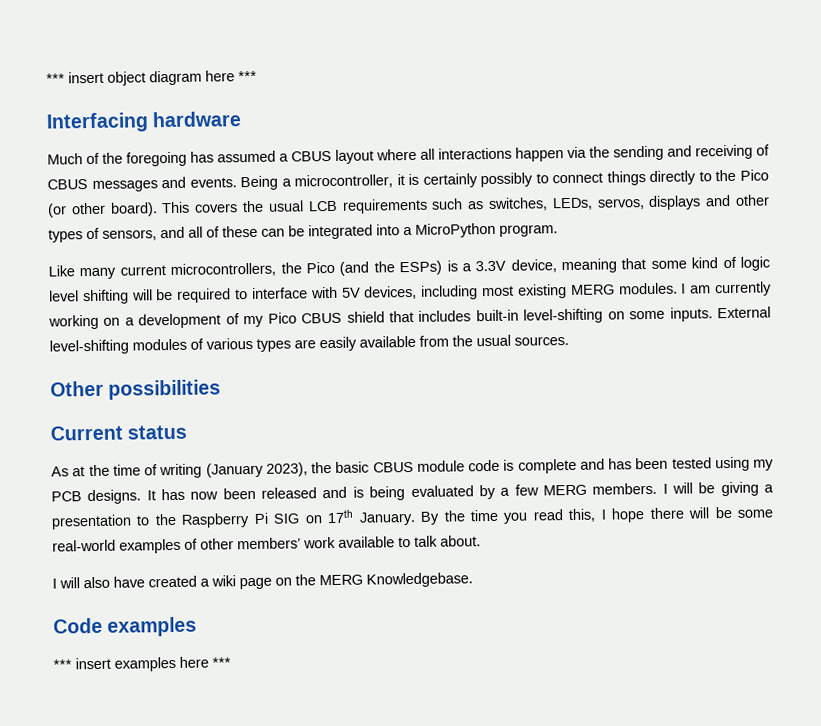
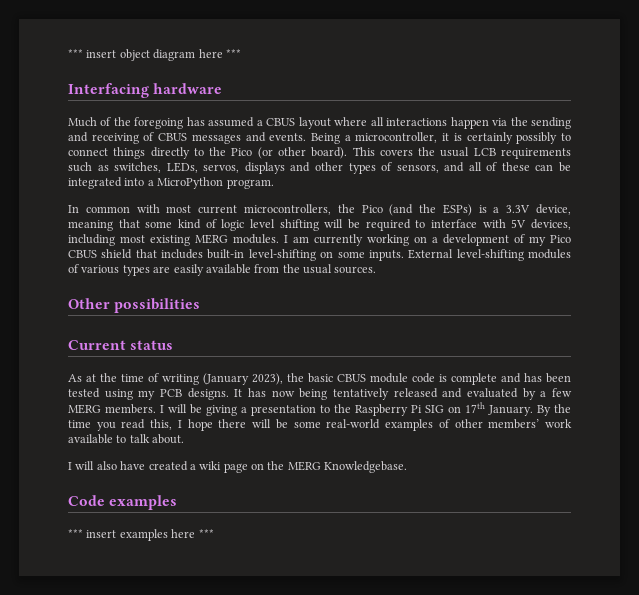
- Like many current microcontrollers, the Pico (and the ESPs) is a 3.3V device, meaning that some kind of logic level shifting will be required to interface with 5V devices, including most existing MERG modules.
+ In common with most current microcontrollers, the Pico (and the ESPs) is a 3.3V device, meaning that some kind of logic level shifting will be required to interface with 5V devices, including most existing MERG modules.
- It has now been released and is being evaluated by a few MERG members.
+ It has now being tentatively released and evaluated by a few MERG members.

